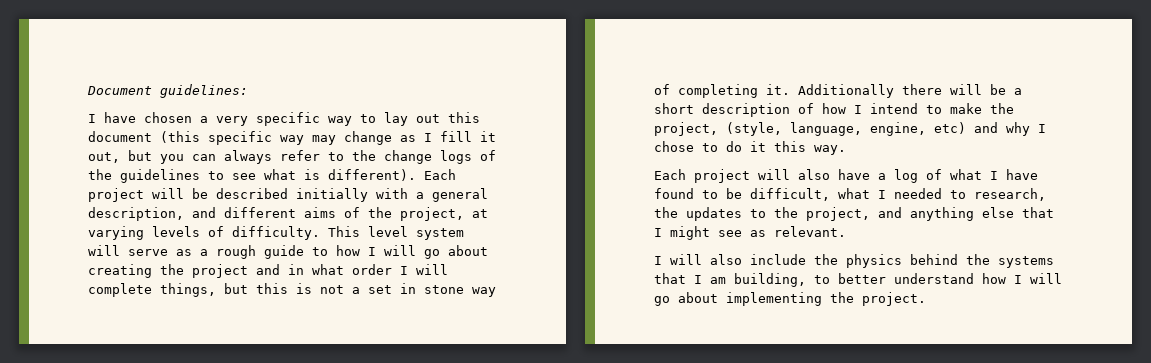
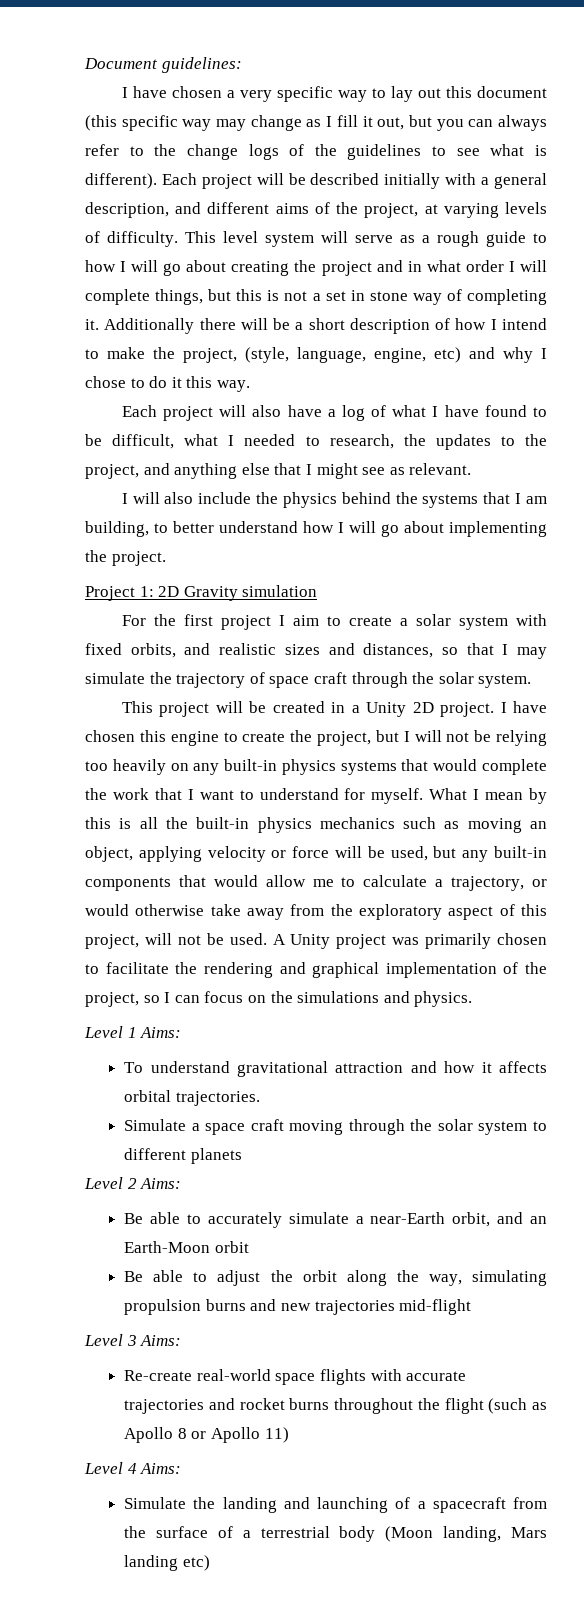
+ Project 1: 2D Gravity simulation
+ For the first project I aim to create a solar system with fixed orbits, and realistic sizes and distances, so that I may simulate the trajectory of space craft through the solar system.
+ This project will be created in a Unity 2D project. I have chosen this engine to create the project, but I will not be relying too heavily on any built-in physics systems that would complete the work that I want to understand for myself. What I mean by this is all the built-in physics mechanics such as moving an object, applying velocity or force will be used, but any built-in components that would allow me to calculate a trajectory, or would otherwise take away from the exploratory aspect of this project, will not be used. A Unity project was primarily chosen to facilitate the rendering and graphical implementation of the project, so I can focus on the simulations and physics.
+ Level 1 Aims:
+ To understand gravitational attraction and how it affects orbital trajectories.
+ Simulate a space craft moving through the solar system to different planets
+ Level 2 Aims:
+ Be able to accurately simulate a near-Earth orbit, and an Earth-Moon orbit
+ Be able to adjust the orbit along the way, simulating propulsion burns and new trajectories mid-flight
+ Level 3 Aims:
+ Re-create real-world space flights with accurate trajectories and rocket burns throughout the flight (such as Apollo 8 or Apollo 11)
+ Level 4 Aims:
+ Simulate the landing and launching of a spacecraft from the surface of a terrestrial body (Moon landing, Mars landing etc)

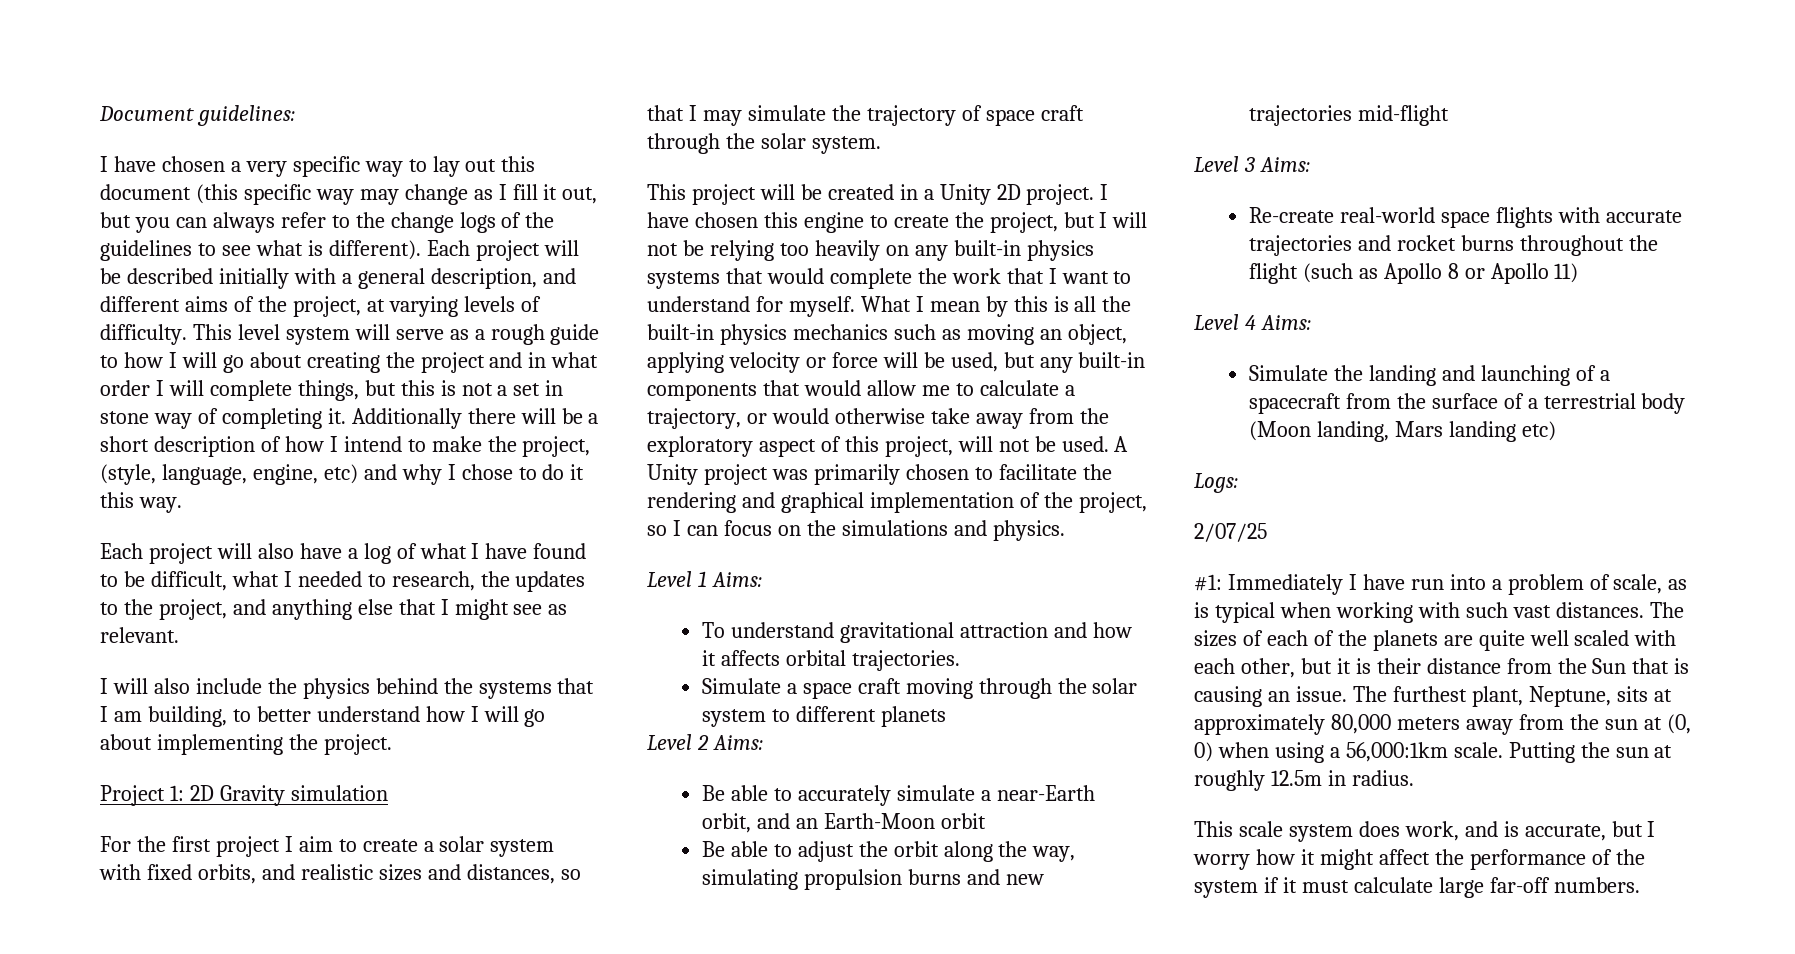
+ Logs:
+ 2/07/25
+ #1: Immediately I have run into a problem of scale, as is typical when working with such vast distances. The sizes of each of the planets are quite well scaled with each other, but it is their distance from the Sun that is causing an issue. The furthest plant, Neptune, sits at approximately 80,000 meters away from the sun at (0, 0) when using a 56,000:1km scale. Putting the sun at roughly 12.5m in radius.
+ This scale system does work, and is accurate, but I worry how it might affect the performance of the system if it must calculate large far-off numbers.

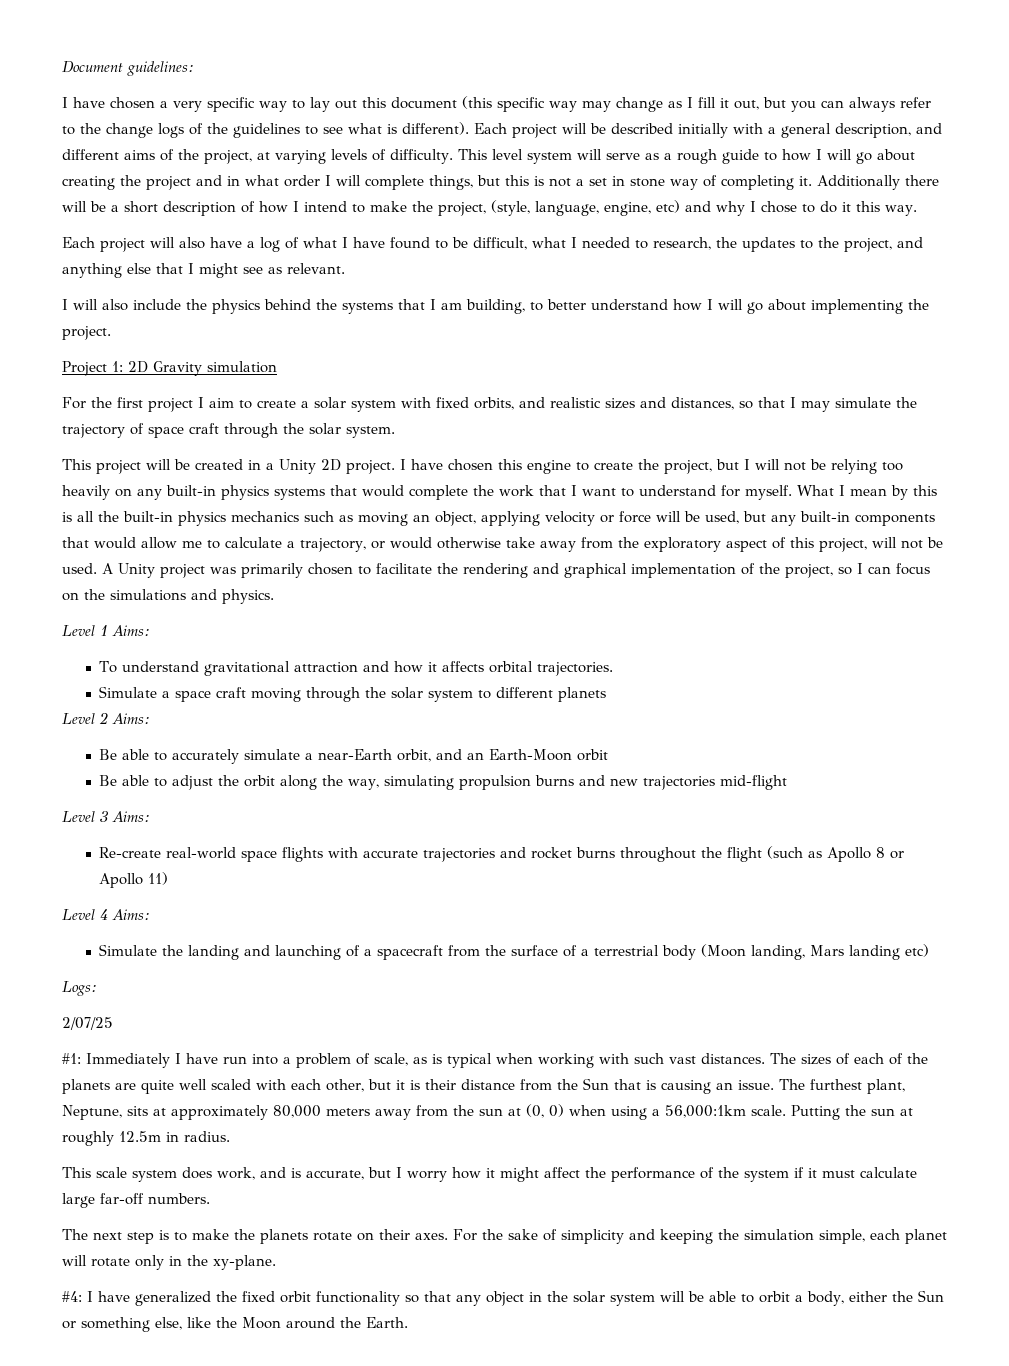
+ The next step is to make the planets rotate on their axes. For the sake of simplicity and keeping the simulation simple, each planet will rotate only in the xy-plane.
+ #4: I have generalized the fixed orbit functionality so that any object in the solar system will be able to orbit a body, either the Sun or something else, like the Moon around the Earth.

